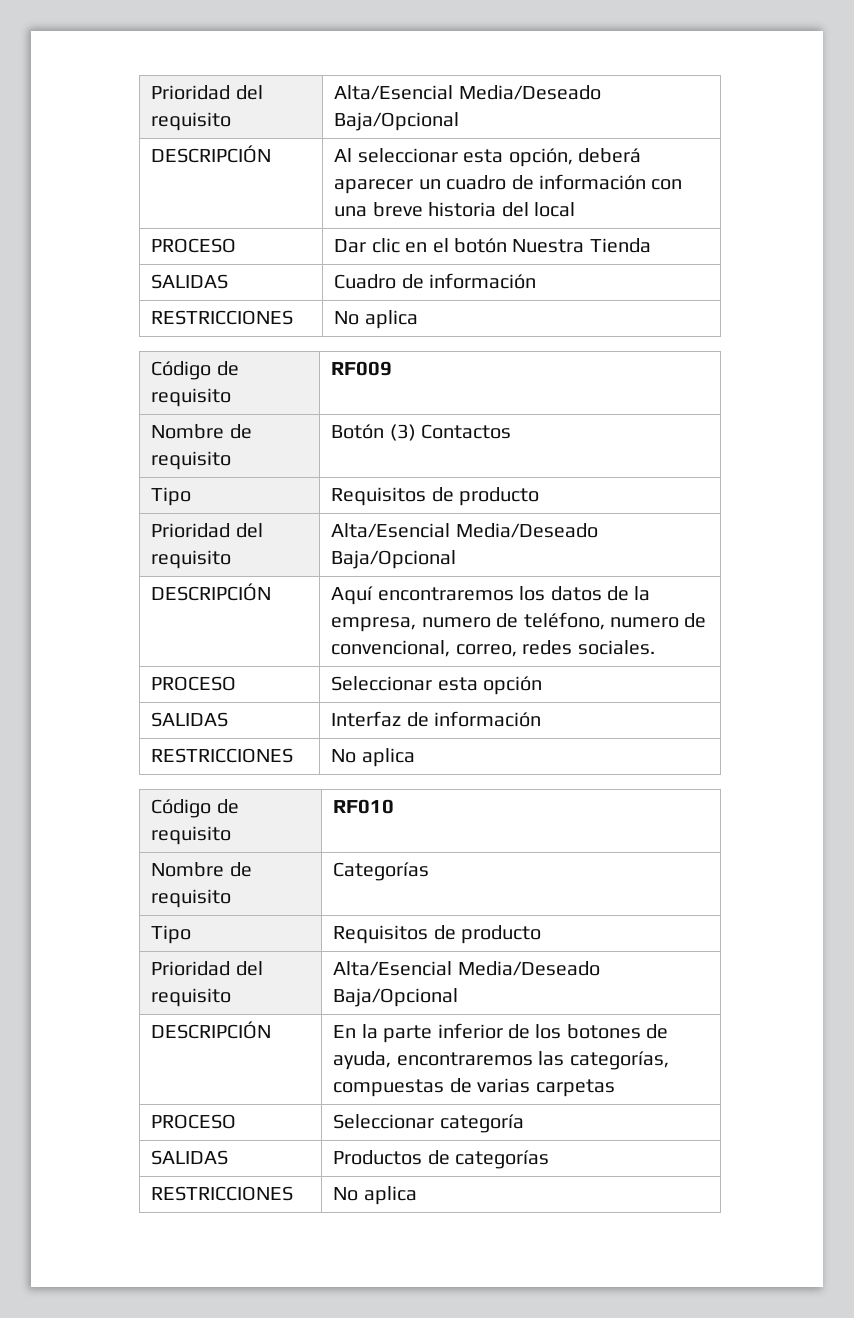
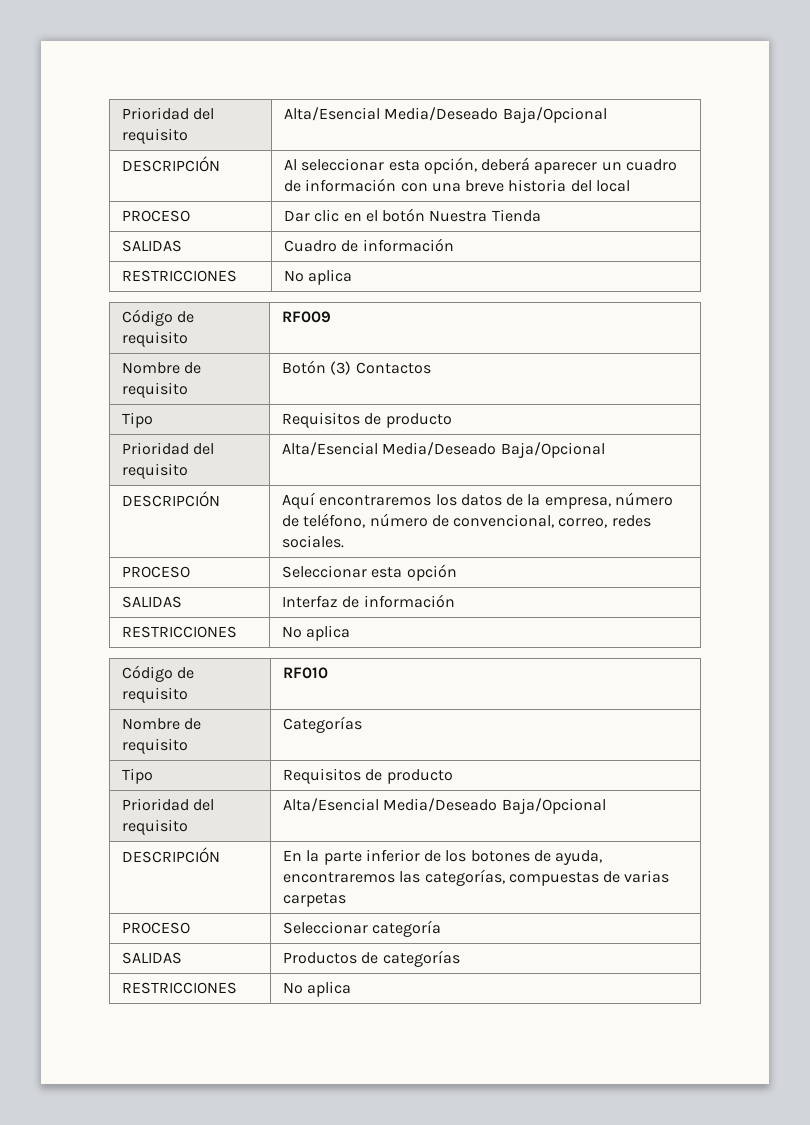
- DESCRIPCIÓN | Aquí encontraremos los datos de la empresa, numero de teléfono, numero de convencional, correo, redes sociales.
+ DESCRIPCIÓN | Aquí encontraremos los datos de la empresa, número de teléfono, número de convencional, correo, redes sociales.

